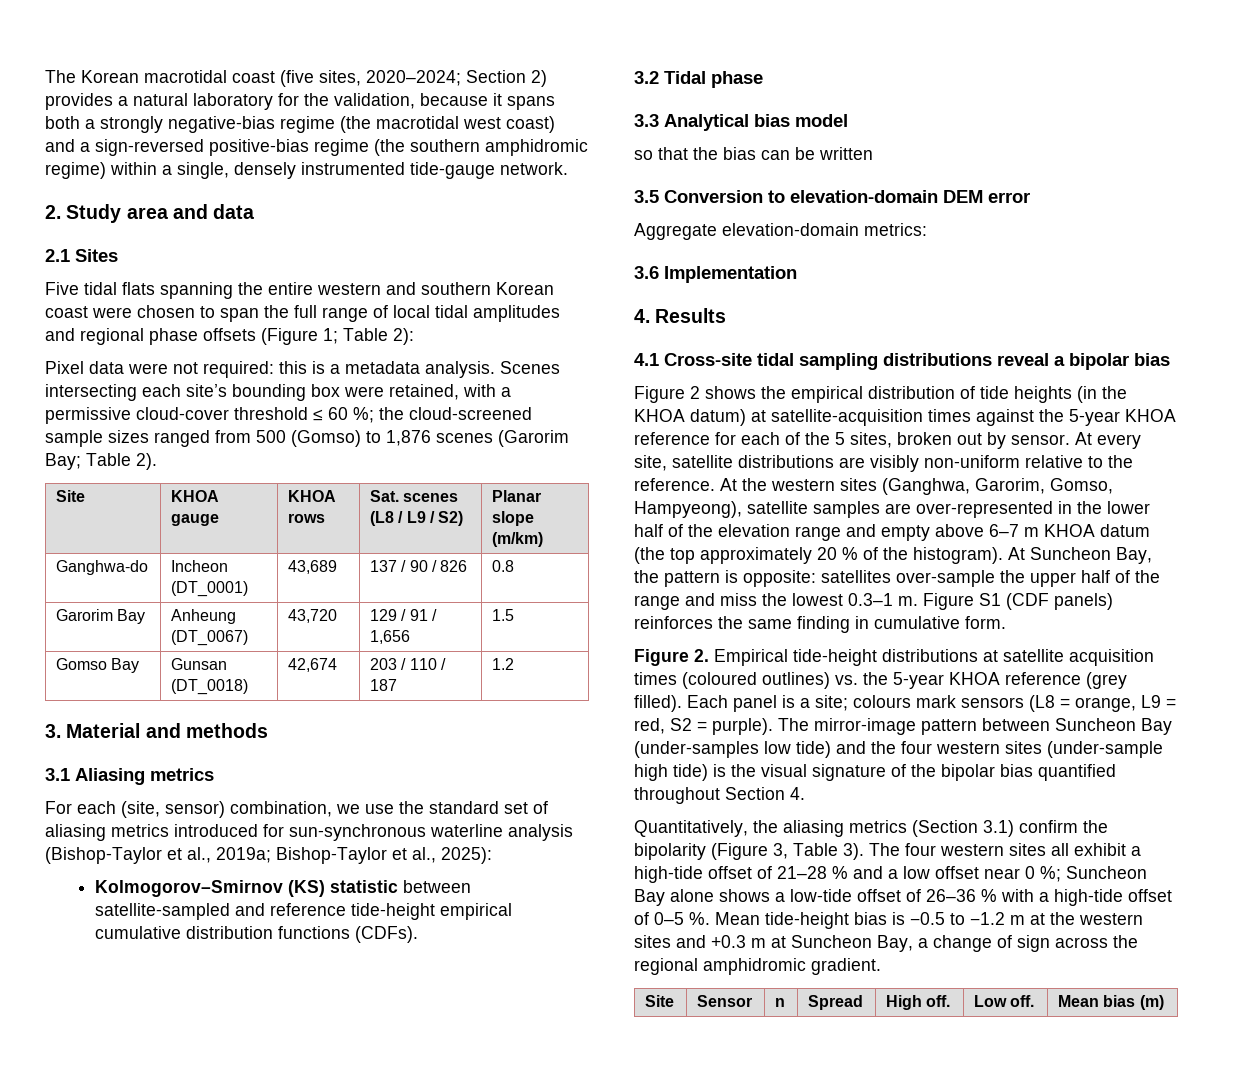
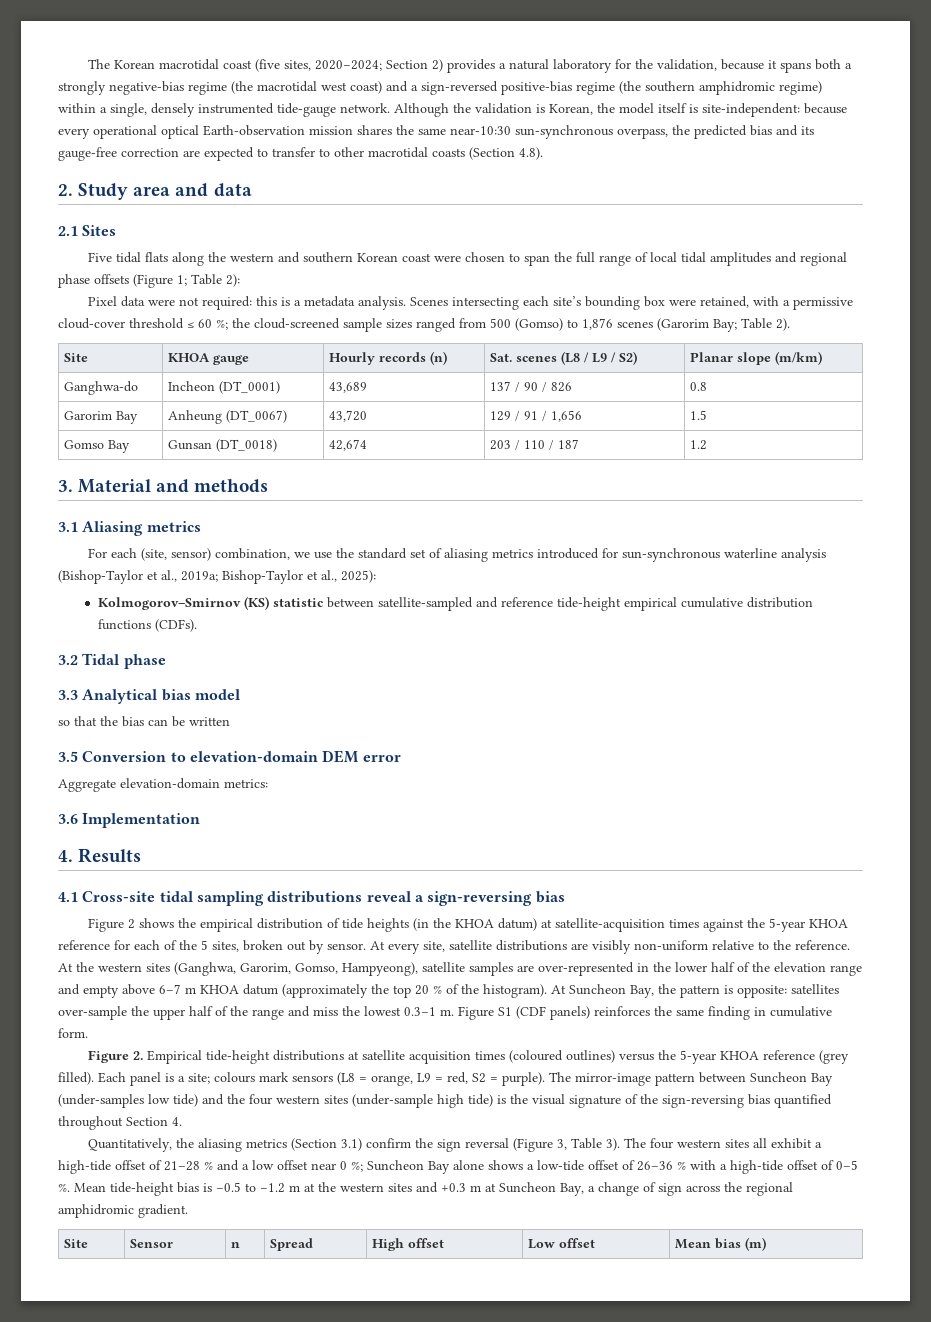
+ Although the validation is Korean, the model itself is site-independent: because every operational optical Earth-observation mission shares the same near-10:30 sun-synchronous overpass, the predicted bias and its gauge-free correction are expected to transfer to other macrotidal coasts (Section 4.8).
- Five tidal flats spanning the entire western and southern Korean coast were chosen to span the full range of local tidal amplitudes and regional phase offsets (Figure 1; Table 2):
+ Five tidal flats along the western and southern Korean coast were chosen to span the full range of local tidal amplitudes and regional phase offsets (Figure 1; Table 2):
- Site | KHOA gauge | KHOA rows | Sat. scenes (L8 / L9 / S2) | Planar slope (m/km)
+ Site | KHOA gauge | Hourly records (n) | Sat. scenes (L8 / L9 / S2) | Planar slope (m/km)
- 4.1 Cross-site tidal sampling distributions reveal a bipolar bias
+ 4.1 Cross-site tidal sampling distributions reveal a sign-reversing bias
- At the western sites (Ganghwa, Garorim, Gomso, Hampyeong), satellite samples are over-represented in the lower half of the elevation range and empty above 6–7 m KHOA datum (the top approximately 20 % of the histogram).
+ At the western sites (Ganghwa, Garorim, Gomso, Hampyeong), satellite samples are over-represented in the lower half of the elevation range and empty above 6–7 m KHOA datum (approximately the top 20 % of the histogram).
- Figure 2. Empirical tide-height distributions at satellite acquisition times (coloured outlines) vs. the 5-year KHOA reference (grey filled).
+ Figure 2. Empirical tide-height distributions at satellite acquisition times (coloured outlines) versus the 5-year KHOA reference (grey filled).
- The mirror-image pattern between Suncheon Bay (under-samples low tide) and the four western sites (under-sample high tide) is the visual signature of the bipolar bias quantified throughout Section 4.
+ The mirror-image pattern between Suncheon Bay (under-samples low tide) and the four western sites (under-sample high tide) is the visual signature of the sign-reversing bias quantified throughout Section 4.
- Quantitatively, the aliasing metrics (Section 3.1) confirm the bipolarity (Figure 3, Table 3).
+ Quantitatively, the aliasing metrics (Section 3.1) confirm the sign reversal (Figure 3, Table 3).
- Site | Sensor | n | Spread | High off. | Low off. | Mean bias (m)
+ Site | Sensor | n | Spread | High offset | Low offset | Mean bias (m)

